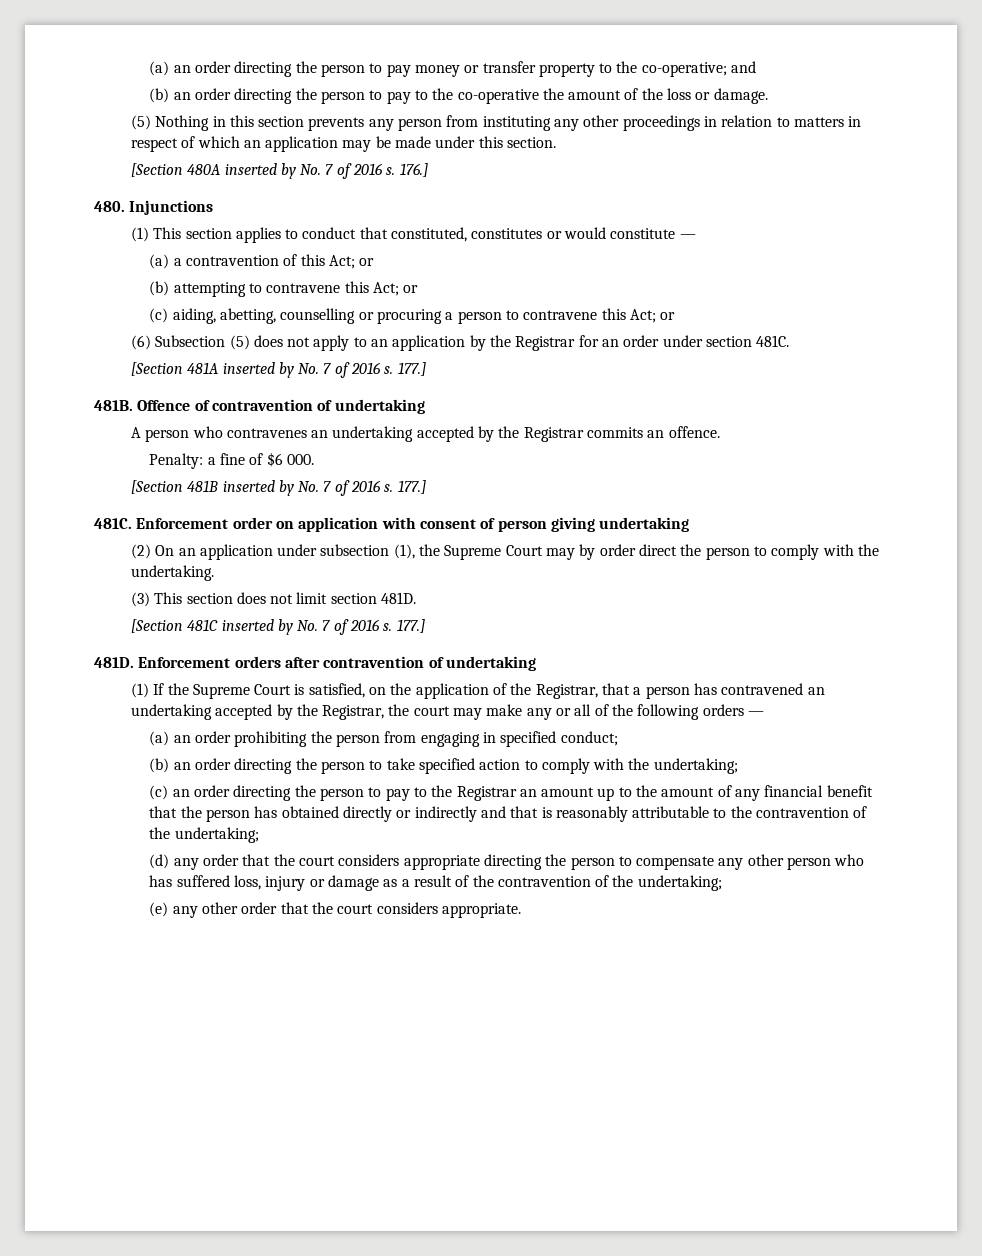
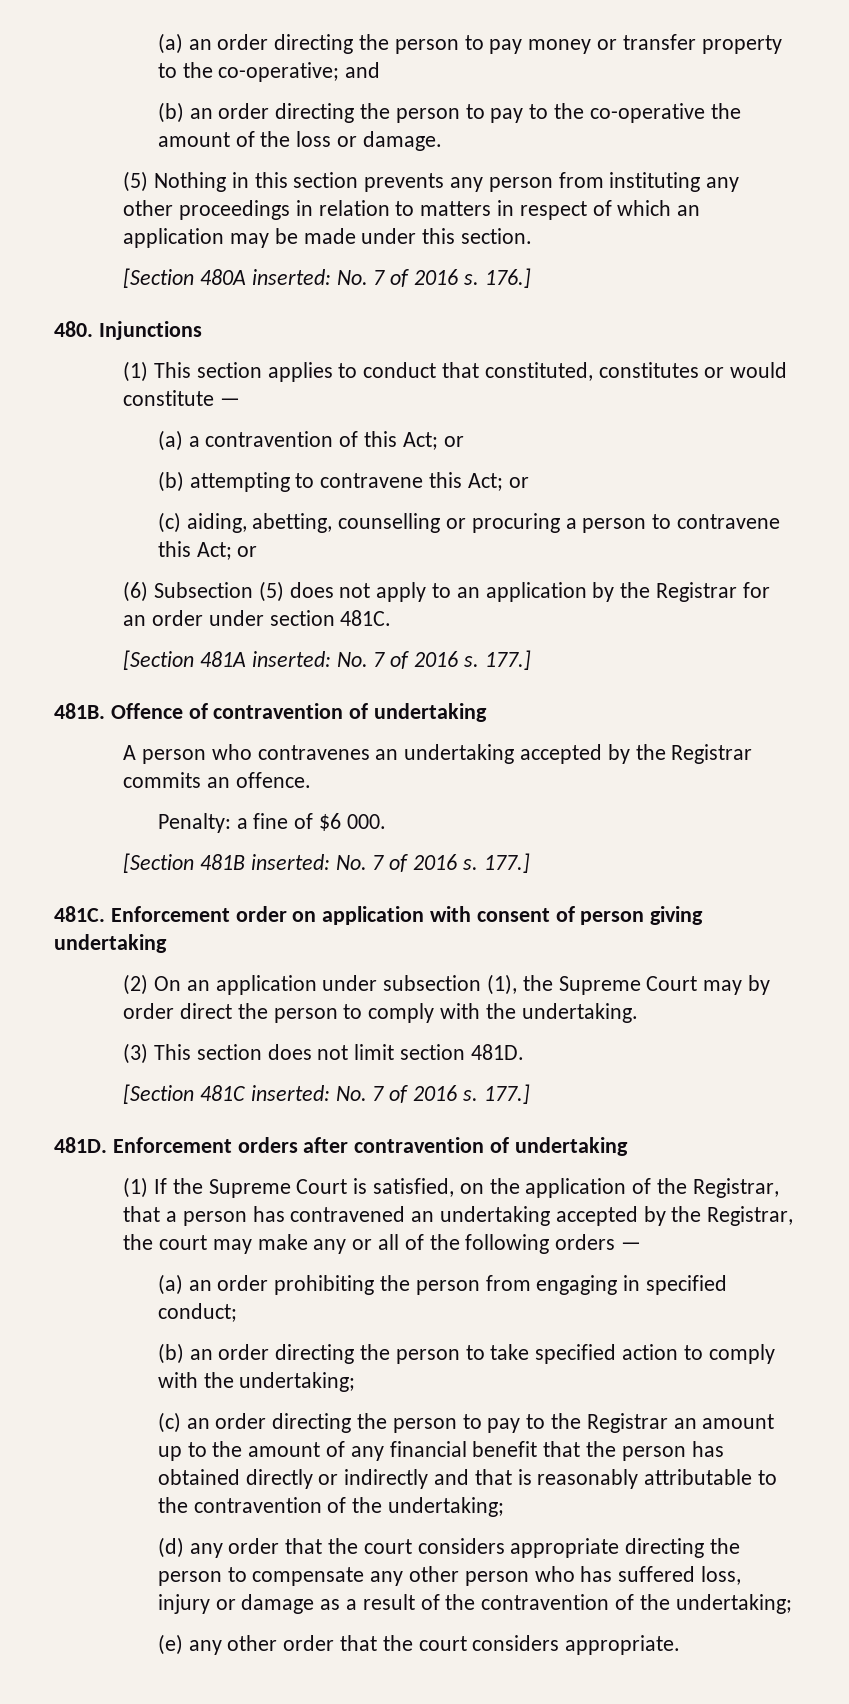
- [Section 480A inserted by No. 7 of 2016 s.
+ [Section 480A inserted: No. 7 of 2016 s.
- [Section 481A inserted by No. 7 of 2016 s.
+ [Section 481A inserted: No. 7 of 2016 s.
- [Section 481B inserted by No. 7 of 2016 s.
+ [Section 481B inserted: No. 7 of 2016 s.
- [Section 481C inserted by No. 7 of 2016 s.
+ [Section 481C inserted: No. 7 of 2016 s.

